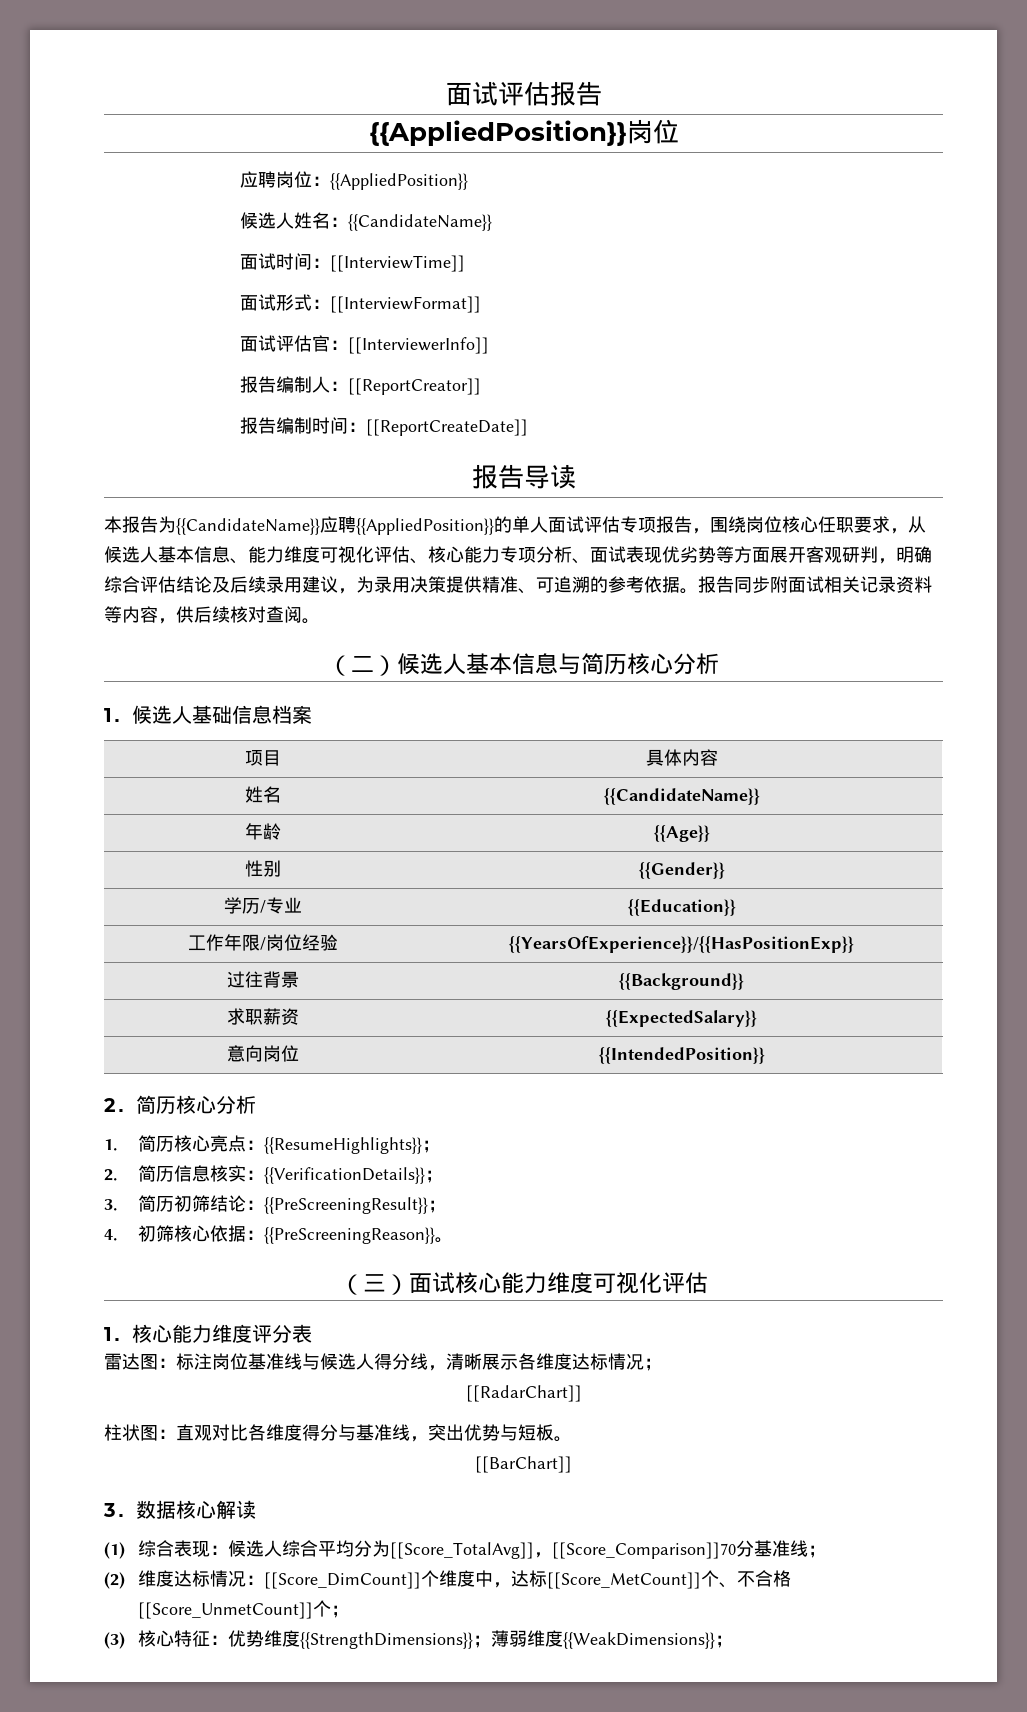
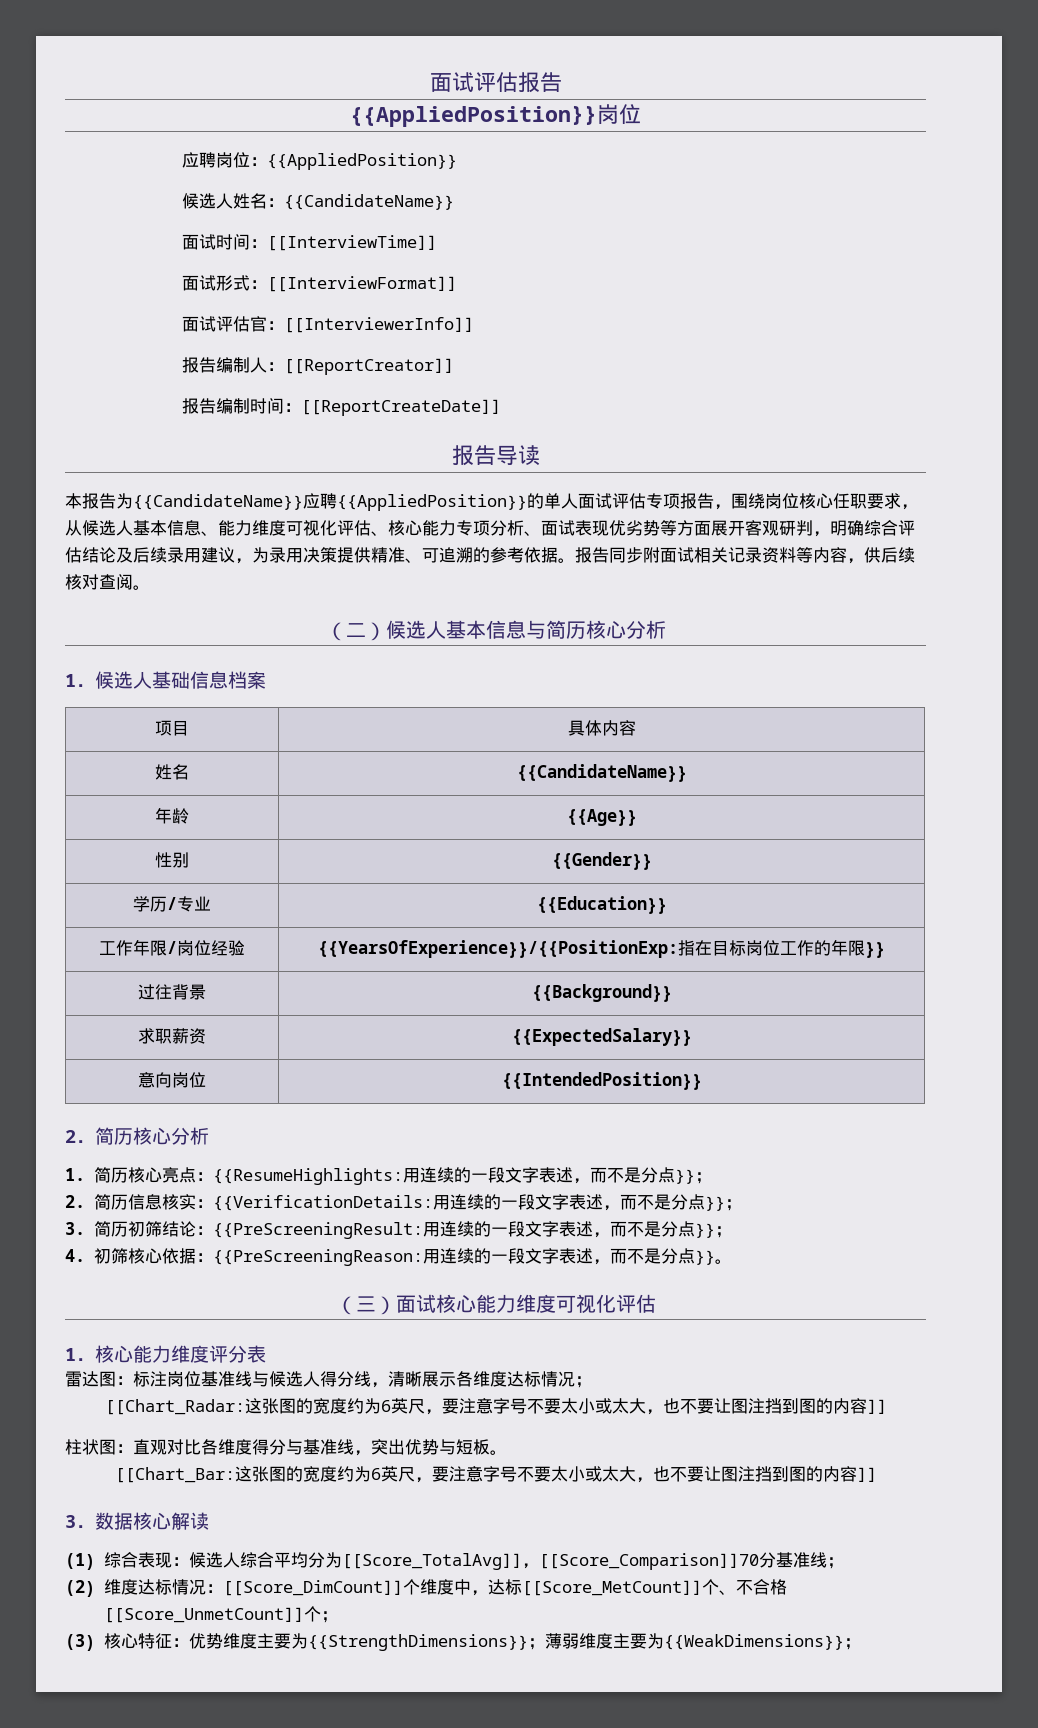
- 工作年限/岗位经验 | {{YearsOfExperience}}/{{HasPositionExp}}
+ 工作年限/岗位经验 | {{YearsOfExperience}}/{{PositionExp:指在目标岗位工作的年限}}
- 1.简历核心亮点：{{ResumeHighlights}}；
+ 1.简历核心亮点：{{ResumeHighlights:用连续的一段文字表述，而不是分点}}；
- 2.简历信息核实：{{VerificationDetails}}；
+ 2.简历信息核实：{{VerificationDetails:用连续的一段文字表述，而不是分点}}；
- 3.简历初筛结论：{{PreScreeningResult}}；
+ 3.简历初筛结论：{{PreScreeningResult:用连续的一段文字表述，而不是分点}}；
- 4.初筛核心依据：{{PreScreeningReason}}。
+ 4.初筛核心依据：{{PreScreeningReason:用连续的一段文字表述，而不是分点}}。
- [[RadarChart]]
+ [[Chart_Radar:这张图的宽度约为6英尺，要注意字号不要太小或太大，也不要让图注挡到图的内容]]
- [[BarChart]]
+ [[Chart_Bar:这张图的宽度约为6英尺，要注意字号不要太小或太大，也不要让图注挡到图的内容]]
- (3)核心特征：优势维度{{StrengthDimensions}}；薄弱维度{{WeakDimensions}}；
+ (3)核心特征：优势维度主要为{{StrengthDimensions}}；薄弱维度主要为{{WeakDimensions}}；

